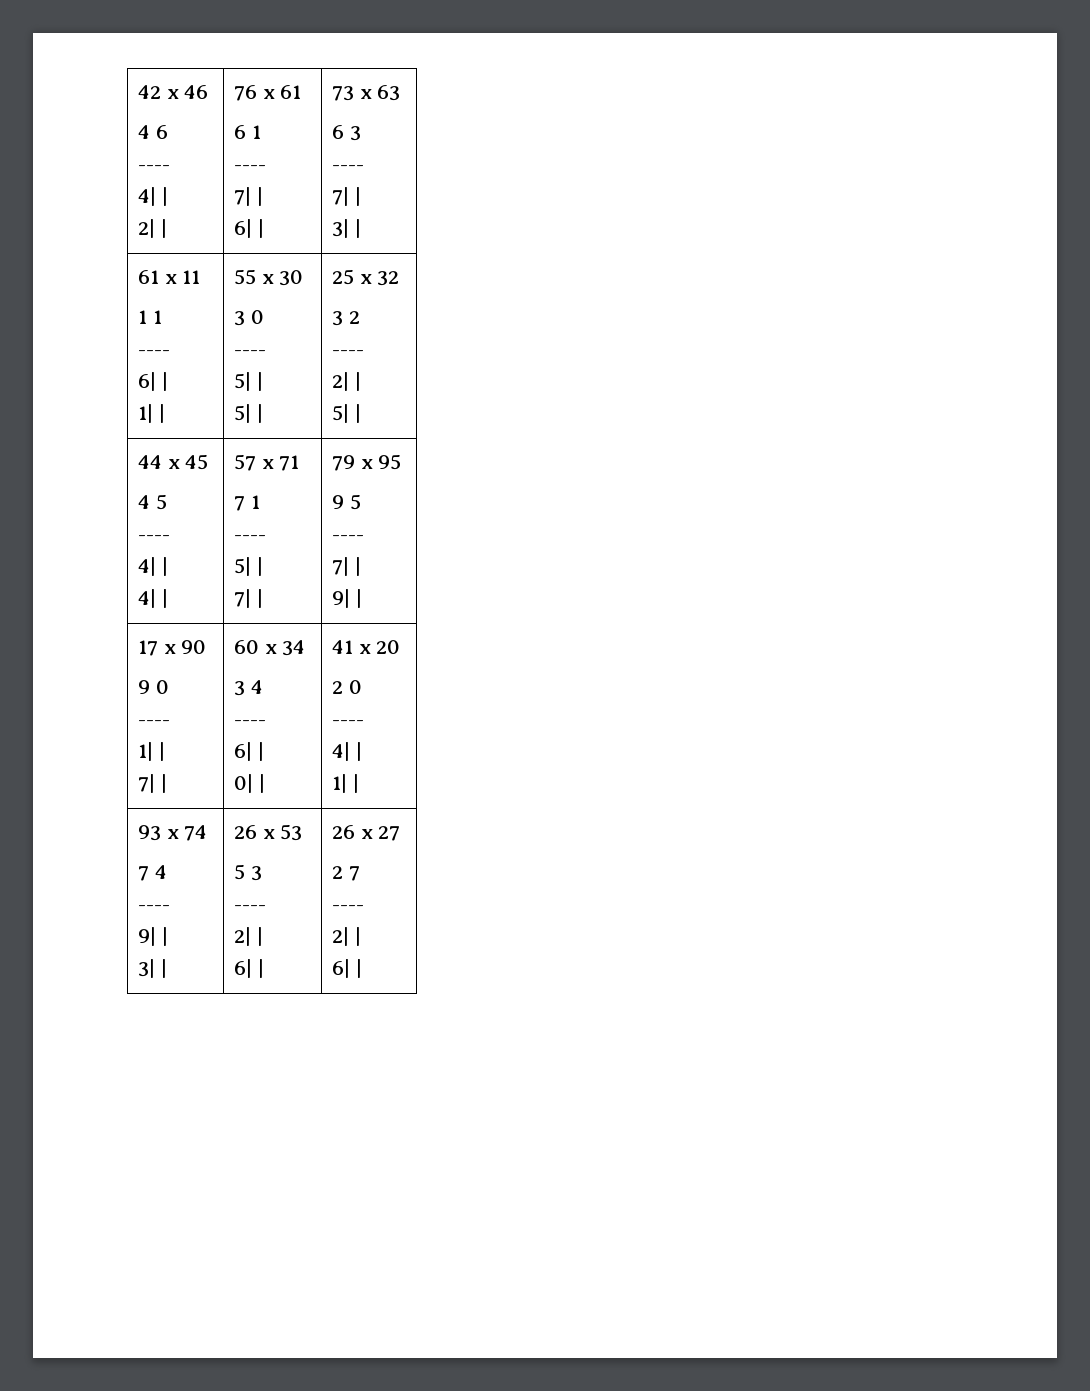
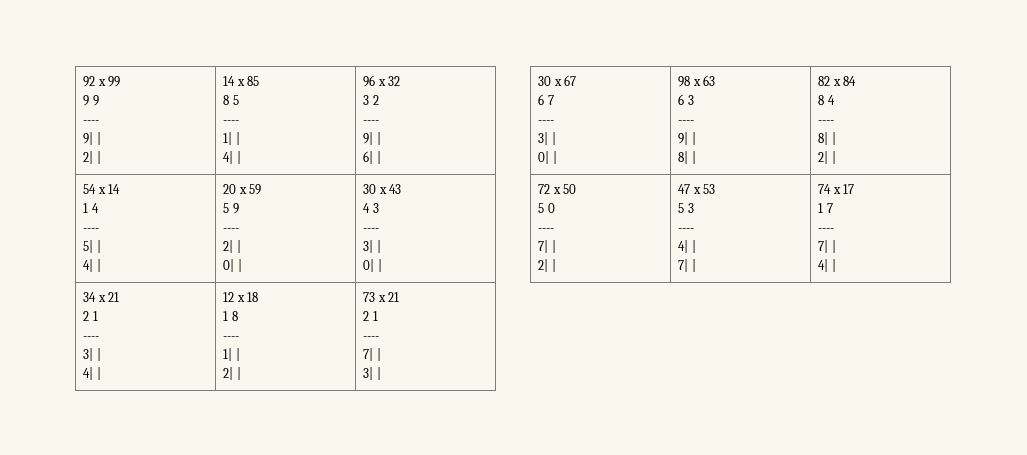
- 42 x 46
- 4 6
+ 92 x 99
+ 9 9
  ----
- 4| |
- 2| | | 76 x 61
- 6 1
+ 9| |
+ 2| | | 14 x 85
+ 8 5
  ----
- 7| |
- 6| | | 73 x 63
- 6 3
+ 1| |
+ 4| | | 96 x 32
+ 3 2
+ ----
+ 9| |
+ 6| |
+ 54 x 14
+ 1 4
+ ----
+ 5| |
+ 4| | | 20 x 59
+ 5 9
+ ----
+ 2| |
+ 0| | | 30 x 43
+ 4 3
+ ----
+ 3| |
+ 0| |
+ 34 x 21
+ 2 1
+ ----
+ 3| |
+ 4| | | 12 x 18
+ 1 8
+ ----
+ 1| |
+ 2| | | 73 x 21
+ 2 1
- 61 x 11
- 1 1
+ 30 x 67
+ 6 7
  ----
- 6| |
- 1| | | 55 x 30
- 3 0
+ 3| |
+ 0| | | 98 x 63
+ 6 3
  ----
- 5| |
- 5| | | 25 x 32
- 3 2
+ 9| |
+ 8| | | 82 x 84
+ 8 4
  ----
+ 8| |
  2| |
- 5| |
- 44 x 45
- 4 5
+ 72 x 50
+ 5 0
+ ----
+ 7| |
+ 2| | | 47 x 53
+ 5 3
  ----
  4| |
- 4| | | 57 x 71
- 7 1
- ----
- 5| |
- 7| | | 79 x 95
- 9 5
+ 7| | | 74 x 17
+ 1 7
  ----
  7| |
- 9| |
- 17 x 90
- 9 0
- ----
- 1| |
- 7| | | 60 x 34
- 3 4
- ----
- 6| |
- 0| | | 41 x 20
- 2 0
- ----
  4| |
- 1| |
- 93 x 74
- 7 4
- ----
- 9| |
- 3| | | 26 x 53
- 5 3
- ----
- 2| |
- 6| | | 26 x 27
- 2 7
- ----
- 2| |
- 6| |

